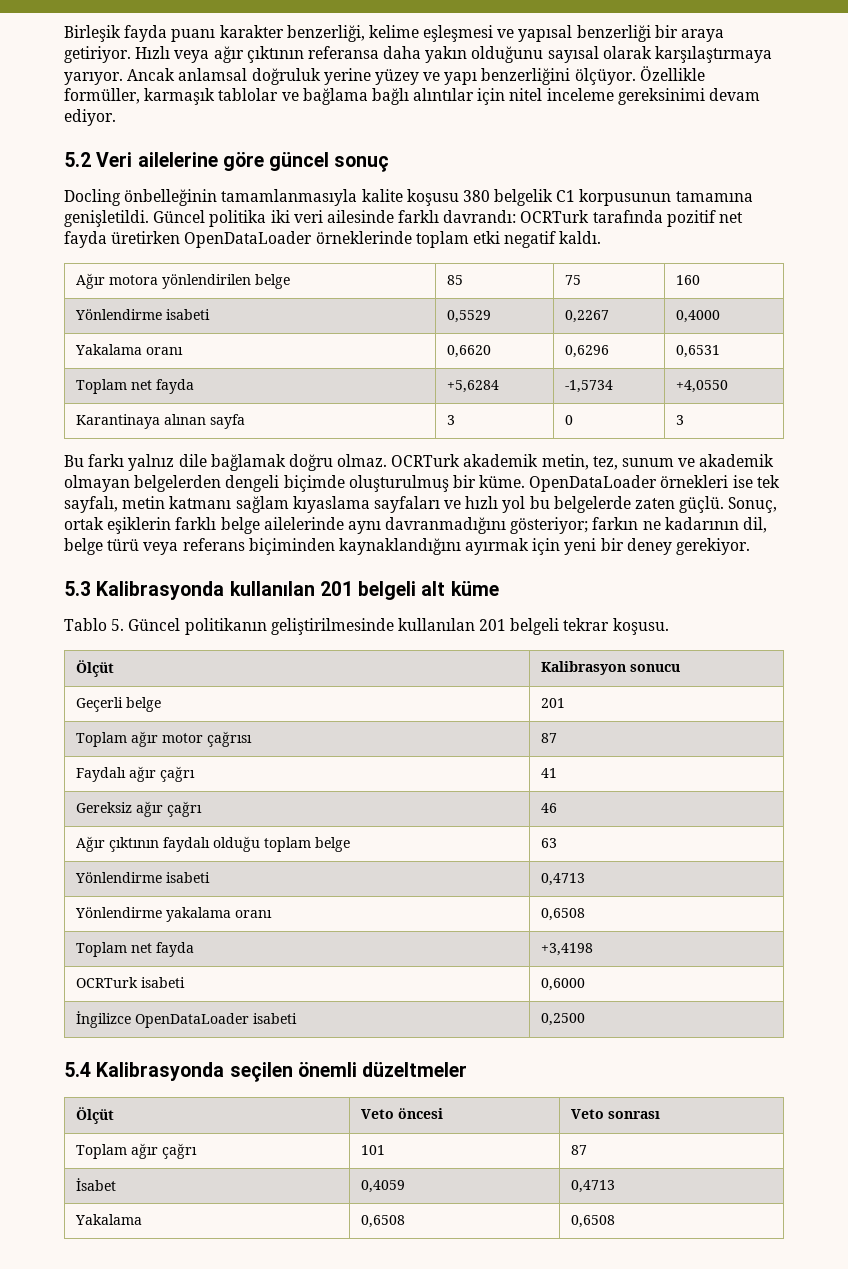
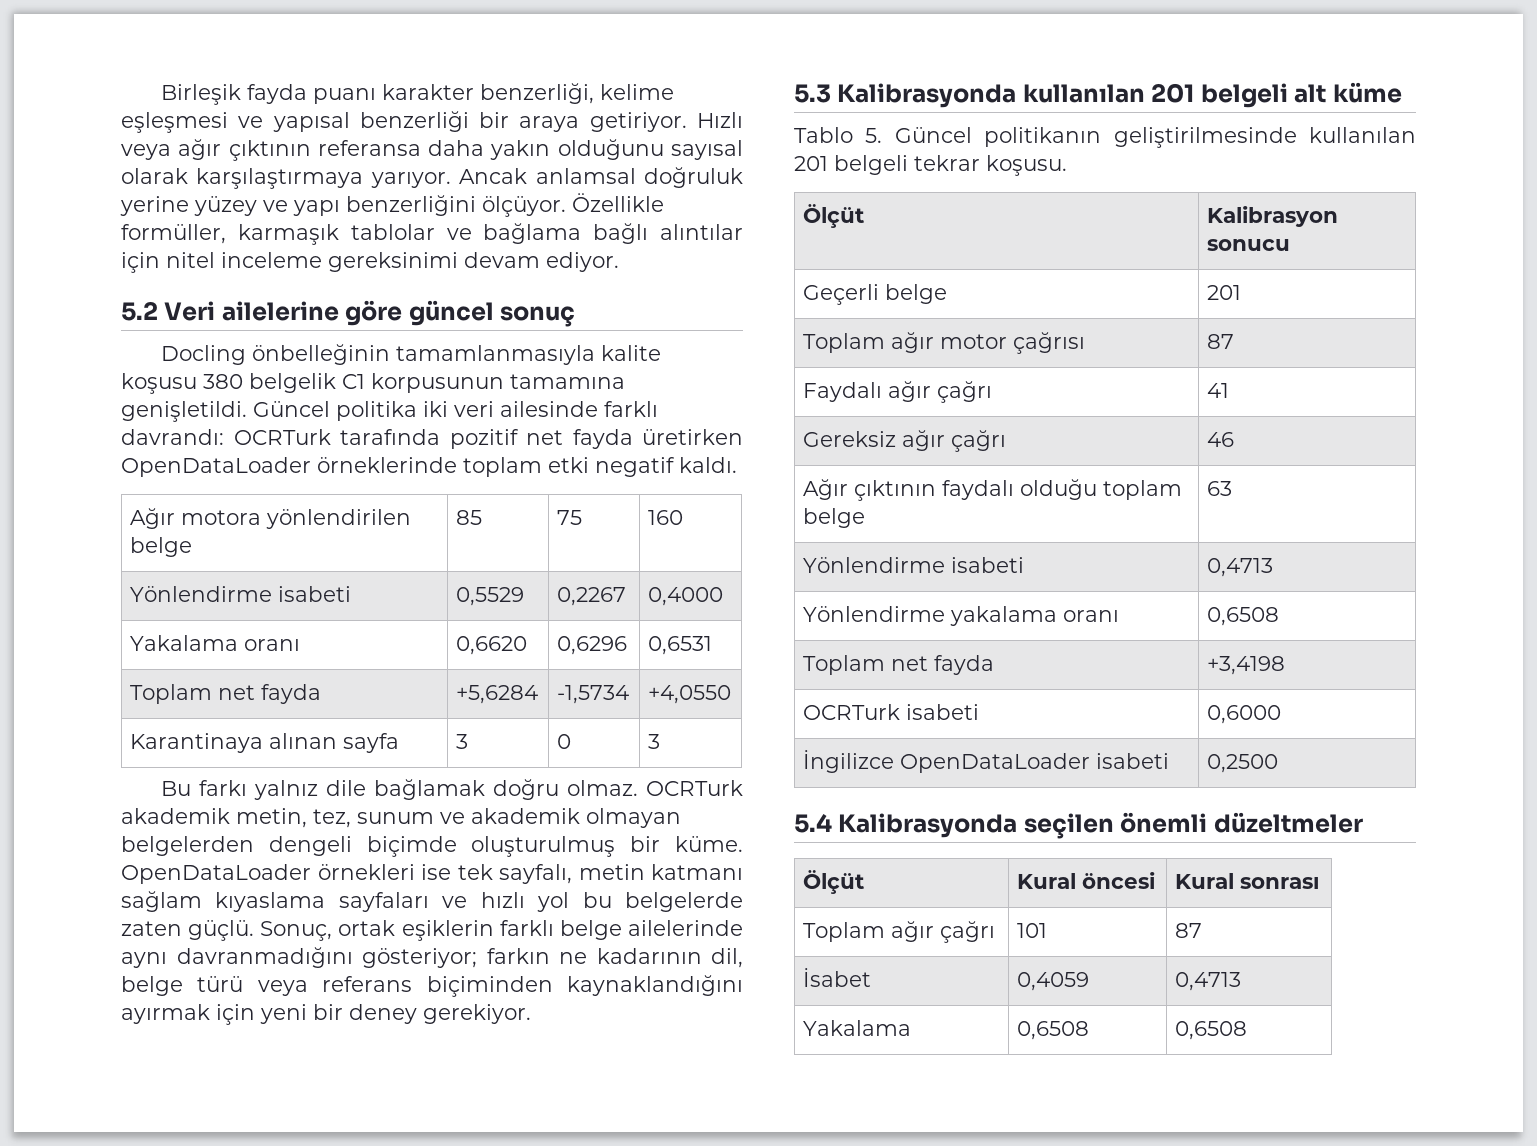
- Ölçüt | Veto öncesi | Veto sonrası
+ Ölçüt | Kural öncesi | Kural sonrası

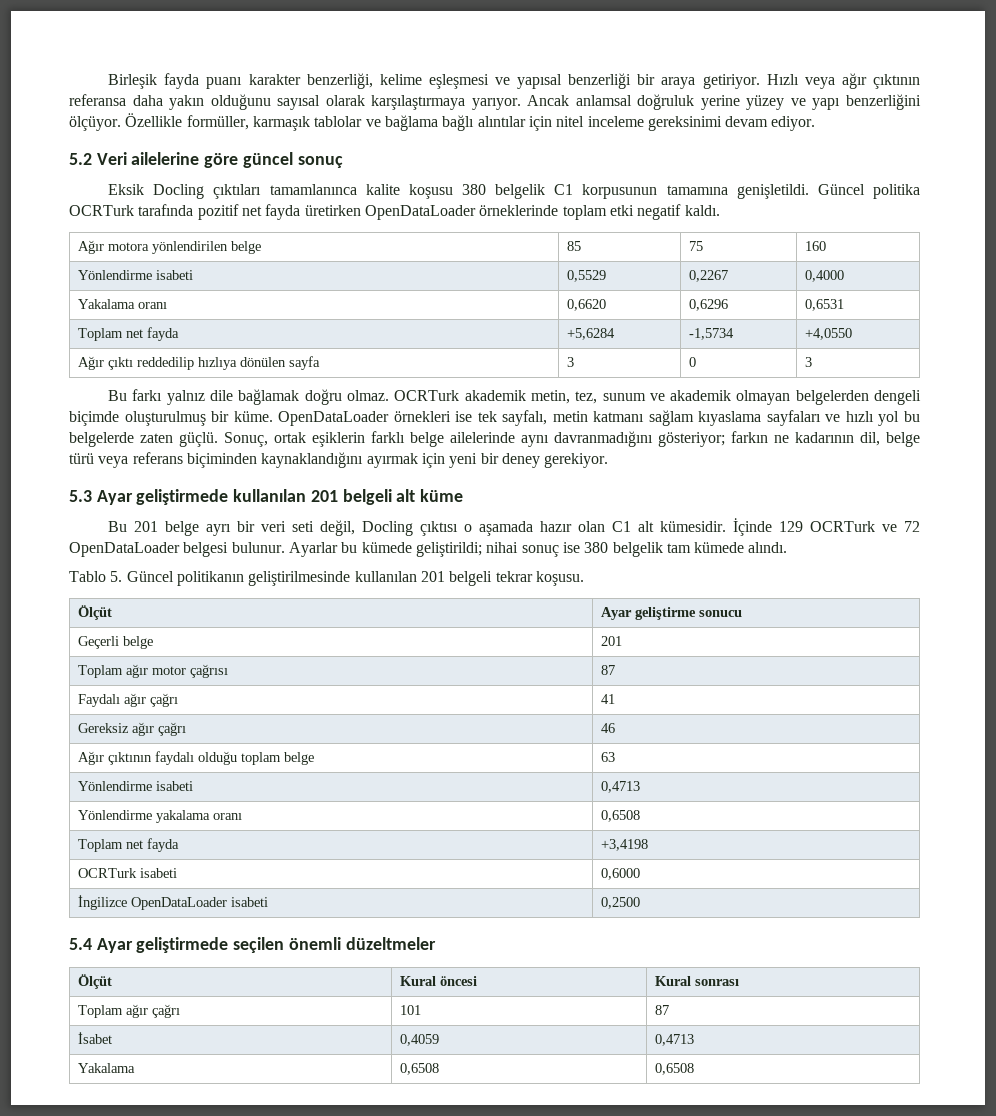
- Docling önbelleğinin tamamlanmasıyla kalite koşusu 380 belgelik C1 korpusunun tamamına genişletildi.
+ Eksik Docling çıktıları tamamlanınca kalite koşusu 380 belgelik C1 korpusunun tamamına genişletildi.
- Güncel politika iki veri ailesinde farklı davrandı: OCRTurk tarafında pozitif net fayda üretirken OpenDataLoader örneklerinde toplam etki negatif kaldı.
+ Güncel politika OCRTurk tarafında pozitif net fayda üretirken OpenDataLoader örneklerinde toplam etki negatif kaldı.
- Karantinaya alınan sayfa | 3 | 0 | 3
+ Ağır çıktı reddedilip hızlıya dönülen sayfa | 3 | 0 | 3
- 5.3 Kalibrasyonda kullanılan 201 belgeli alt küme
+ 5.3 Ayar geliştirmede kullanılan 201 belgeli alt küme
+ Bu 201 belge ayrı bir veri seti değil, Docling çıktısı o aşamada hazır olan C1 alt kümesidir. İçinde 129 OCRTurk ve 72 OpenDataLoader belgesi bulunur. Ayarlar bu kümede geliştirildi; nihai sonuç ise 380 belgelik tam kümede alındı.
- Ölçüt | Kalibrasyon sonucu
+ Ölçüt | Ayar geliştirme sonucu
- 5.4 Kalibrasyonda seçilen önemli düzeltmeler
+ 5.4 Ayar geliştirmede seçilen önemli düzeltmeler

